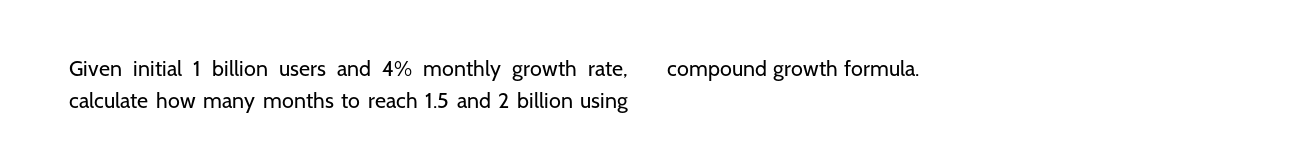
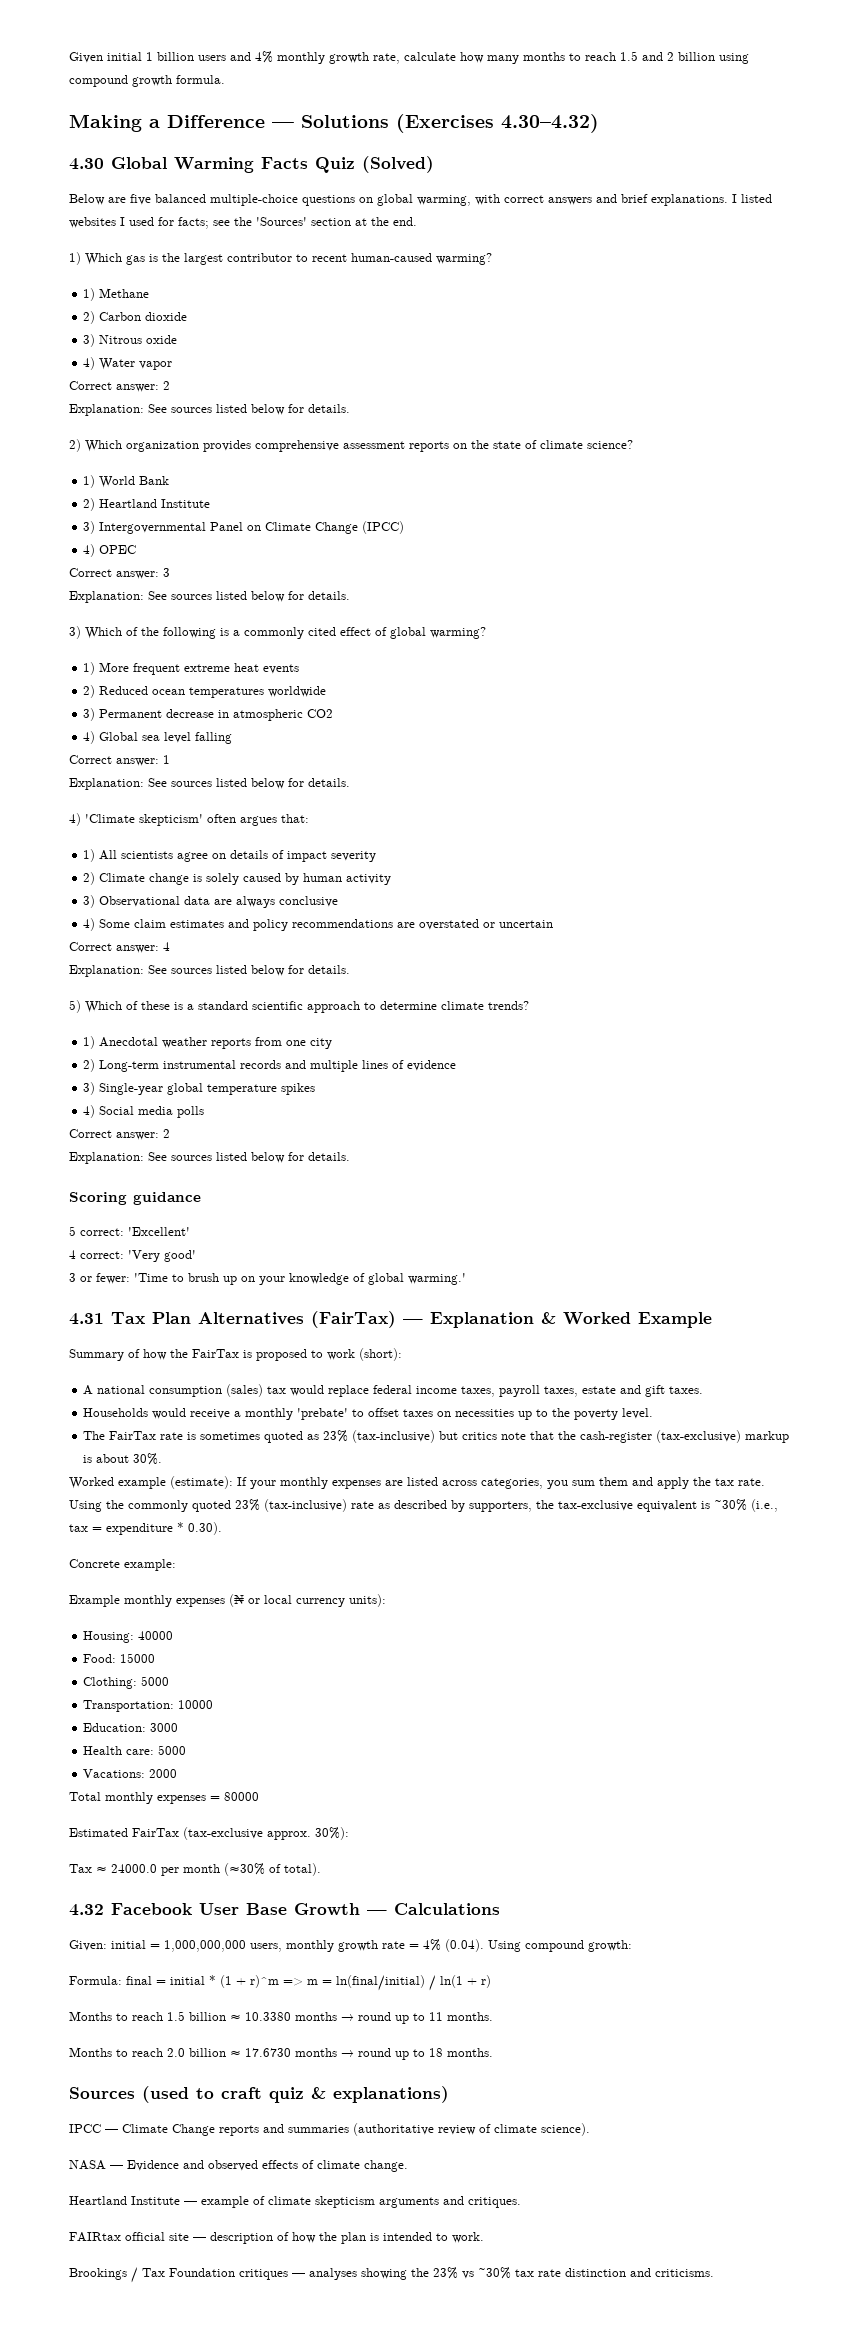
+ Making a Difference — Solutions (Exercises 4.30–4.32)
+ 4.30 Global Warming Facts Quiz (Solved)
+ Below are five balanced multiple-choice questions on global warming, with correct answers and brief explanations. I listed websites I used for facts; see the 'Sources' section at the end.
+ 1) Which gas is the largest contributor to recent human-caused warming?
+ 1) Methane
+ 2) Carbon dioxide
+ 3) Nitrous oxide
+ 4) Water vapor
+ Correct answer: 2
+ Explanation: See sources listed below for details.
+ 2) Which organization provides comprehensive assessment reports on the state of climate science?
+ 1) World Bank
+ 2) Heartland Institute
+ 3) Intergovernmental Panel on Climate Change (IPCC)
+ 4) OPEC
+ Correct answer: 3
+ Explanation: See sources listed below for details.
+ 3) Which of the following is a commonly cited effect of global warming?
+ 1) More frequent extreme heat events
+ 2) Reduced ocean temperatures worldwide
+ 3) Permanent decrease in atmospheric CO2
+ 4) Global sea level falling
+ Correct answer: 1
+ Explanation: See sources listed below for details.
+ 4) 'Climate skepticism' often argues that:
+ 1) All scientists agree on details of impact severity
+ 2) Climate change is solely caused by human activity
+ 3) Observational data are always conclusive
+ 4) Some claim estimates and policy recommendations are overstated or uncertain
+ Correct answer: 4
+ Explanation: See sources listed below for details.
+ 5) Which of these is a standard scientific approach to determine climate trends?
+ 1) Anecdotal weather reports from one city
+ 2) Long-term instrumental records and multiple lines of evidence
+ 3) Single-year global temperature spikes
+ 4) Social media polls
+ Correct answer: 2
+ Explanation: See sources listed below for details.
+ Scoring guidance
+ 5 correct: 'Excellent'
+ 4 correct: 'Very good'
+ 3 or fewer: 'Time to brush up on your knowledge of global warming.'
+ 4.31 Tax Plan Alternatives (FairTax) — Explanation & Worked Example
+ Summary of how the FairTax is proposed to work (short):
+ A national consumption (sales) tax would replace federal income taxes, payroll taxes, estate and gift taxes.
+ Households would receive a monthly 'prebate' to offset taxes on necessities up to the poverty level.
+ The FairTax rate is sometimes quoted as 23% (tax-inclusive) but critics note that the cash-register (tax-exclusive) markup is about 30%.
+ Worked example (estimate): If your monthly expenses are listed across categories, you sum them and apply the tax rate. Using the commonly quoted 23% (tax-inclusive) rate as described by supporters, the tax-exclusive equivalent is ~30% (i.e., tax = expenditure * 0.30).
+ Concrete example:
+ Example monthly expenses (₦ or local currency units):
+ Housing: 40000
+ Food: 15000
+ Clothing: 5000
+ Transportation: 10000
+ Education: 3000
+ Health care: 5000
+ Vacations: 2000
+ Total monthly expenses = 80000
+ Estimated FairTax (tax-exclusive approx. 30%):
+ Tax ≈ 24000.0 per month (≈30% of total).
+ 4.32 Facebook User Base Growth — Calculations
+ Given: initial = 1,000,000,000 users, monthly growth rate = 4% (0.04). Using compound growth:
+ Formula: final = initial * (1 + r)^m => m = ln(final/initial) / ln(1 + r)
+ Months to reach 1.5 billion ≈ 10.3380 months → round up to 11 months.
+ Months to reach 2.0 billion ≈ 17.6730 months → round up to 18 months.
+ Sources (used to craft quiz & explanations)
+ IPCC — Climate Change reports and summaries (authoritative review of climate science).
+ NASA — Evidence and observed effects of climate change.
+ Heartland Institute — example of climate skepticism arguments and critiques.
+ FAIRtax official site — description of how the plan is intended to work.
+ Brookings / Tax Foundation critiques — analyses showing the 23% vs ~30% tax rate distinction and criticisms.

